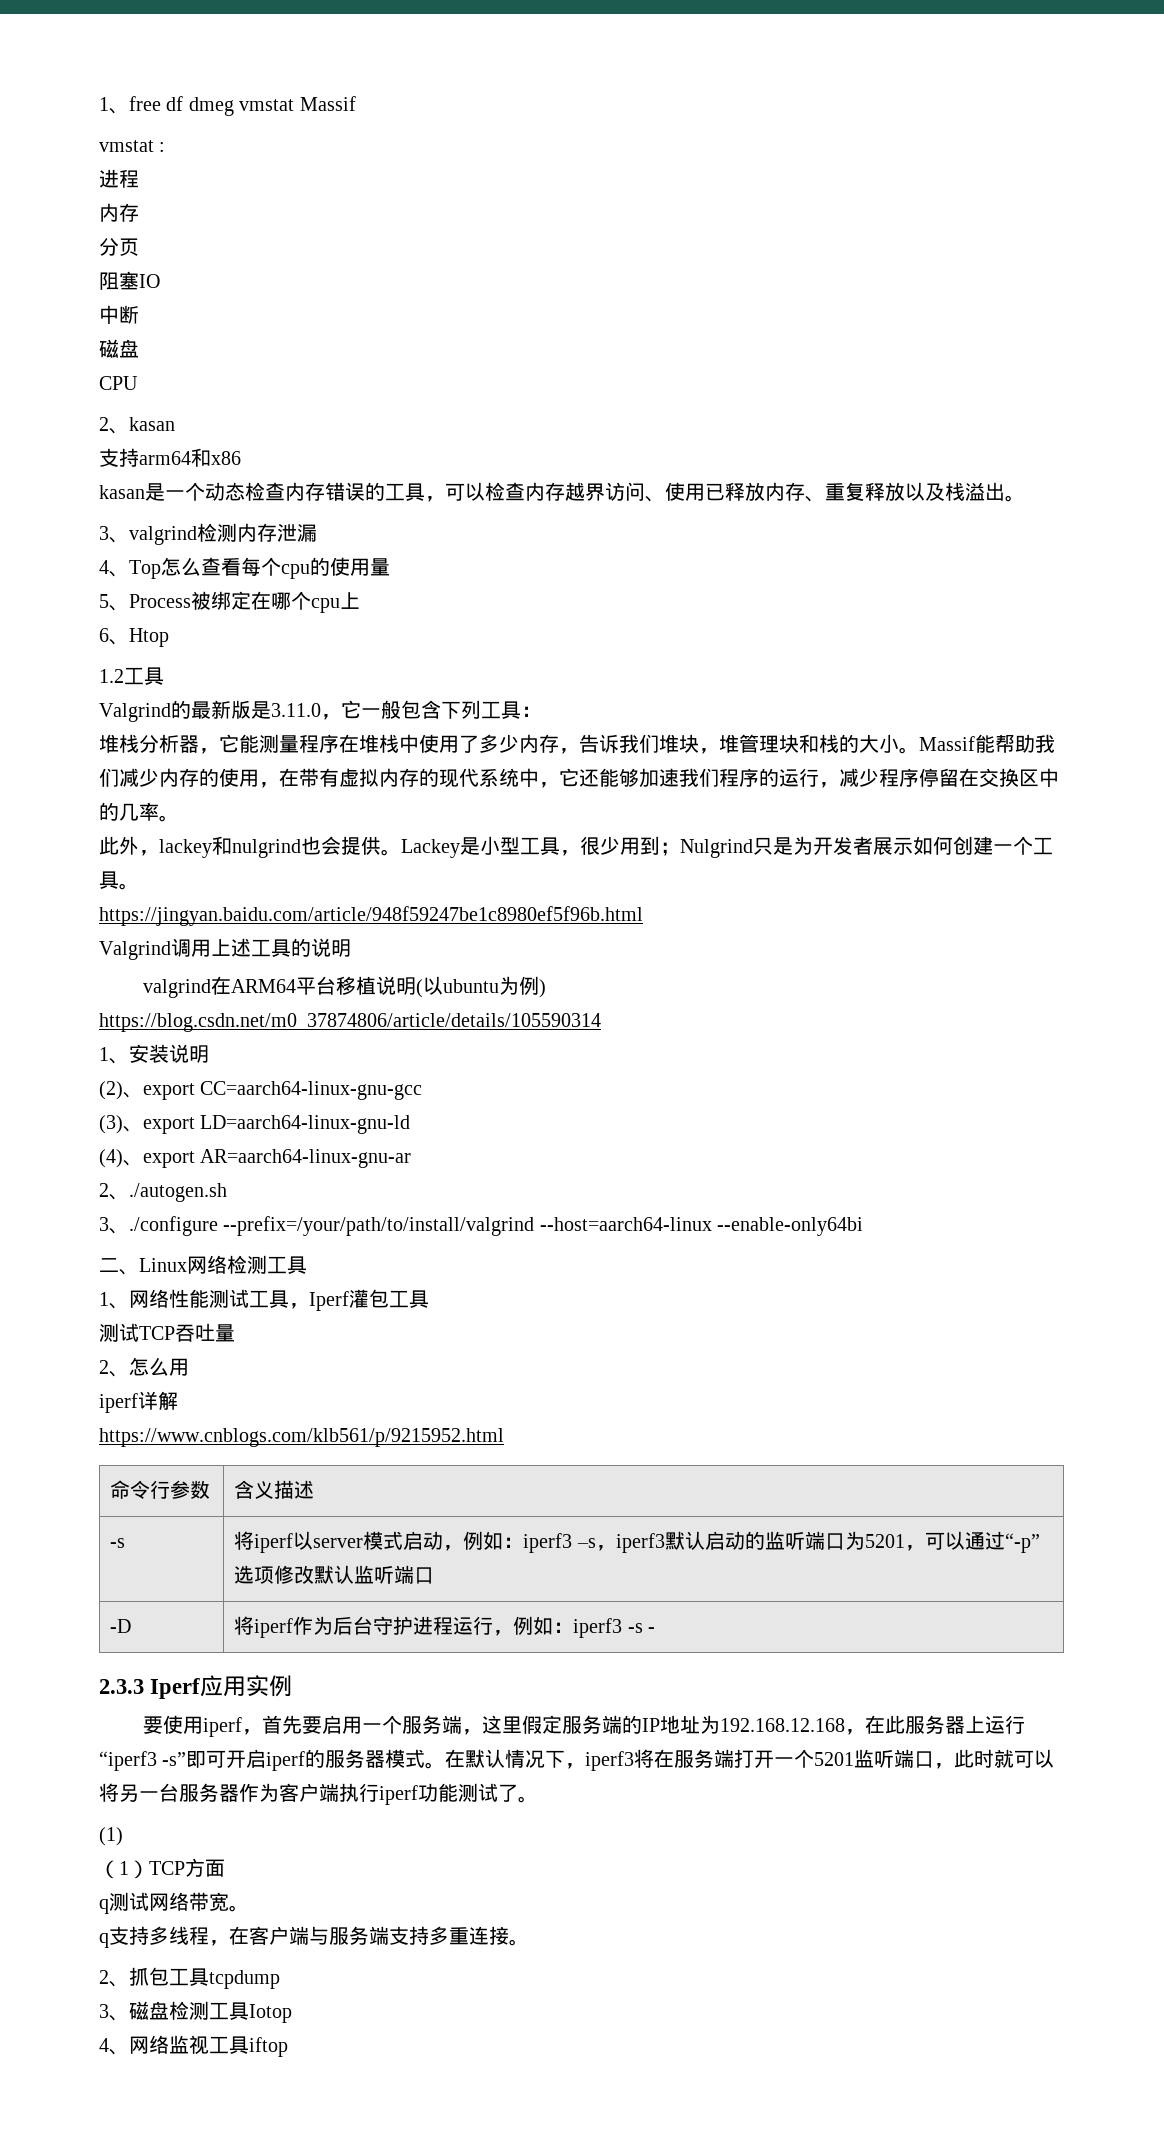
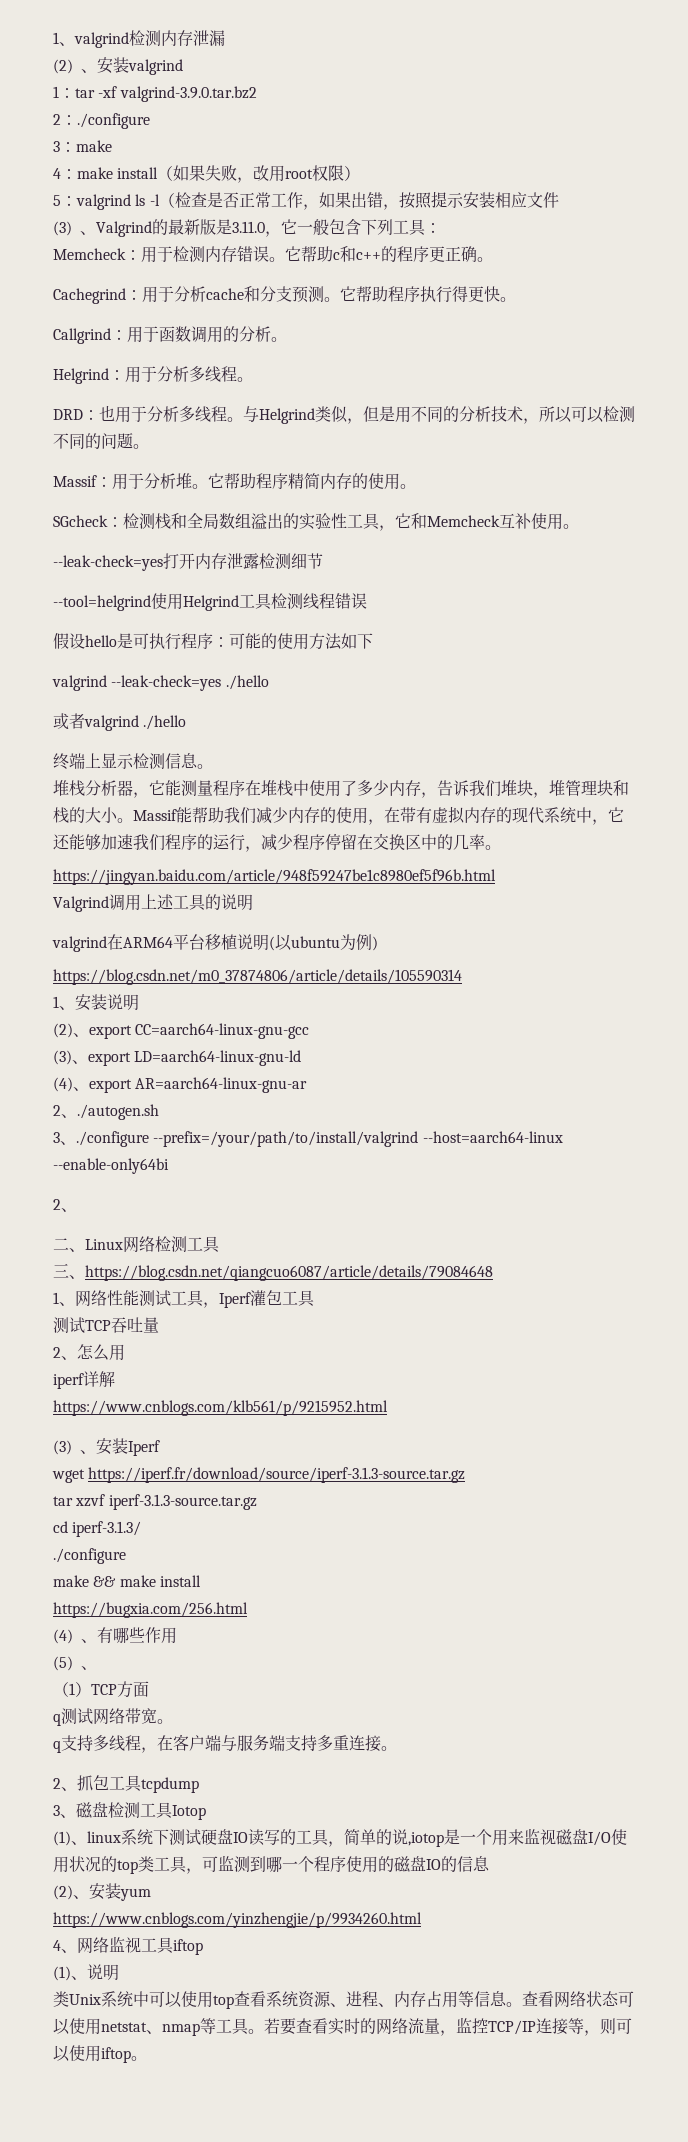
- 1、free df dmeg vmstat Massif
- vmstat :
- 进程
- 内存
- 分页
- 阻塞IO
- 中断
- 磁盘
- CPU
- 2、kasan
- 支持arm64和x86
- kasan是一个动态检查内存错误的工具，可以检查内存越界访问、使用已释放内存、重复释放以及栈溢出。
- 3、valgrind检测内存泄漏
- 4、Top怎么查看每个cpu的使用量
- 5、Process被绑定在哪个cpu上
- 6、Htop
- 1.2工具
- Valgrind的最新版是3.11.0，它一般包含下列工具：
+ 1、valgrind检测内存泄漏
+ (2)、安装valgrind
+ 1：tar -xf valgrind-3.9.0.tar.bz2
+ 2：./configure
+ 3：make
+ 4：make install（如果失败，改用root权限）
+ 5：valgrind ls -l（检查是否正常工作，如果出错，按照提示安装相应文件
+ (3)、Valgrind的最新版是3.11.0，它一般包含下列工具：
+ Memcheck：用于检测内存错误。它帮助c和c++的程序更正确。
+ Cachegrind：用于分析cache和分支预测。它帮助程序执行得更快。
+ Callgrind：用于函数调用的分析。
+ Helgrind：用于分析多线程。
+ DRD：也用于分析多线程。与Helgrind类似，但是用不同的分析技术，所以可以检测不同的问题。
+ Massif：用于分析堆。它帮助程序精简内存的使用。
+ SGcheck：检测栈和全局数组溢出的实验性工具，它和Memcheck互补使用。
+ --leak-check=yes打开内存泄露检测细节
+ --tool=helgrind使用Helgrind工具检测线程错误
+ 假设hello是可执行程序：可能的使用方法如下
+ valgrind --leak-check=yes ./hello
+ 或者valgrind ./hello
+ 终端上显示检测信息。
- 此外，lackey和nulgrind也会提供。Lackey是小型工具，很少用到；Nulgrind只是为开发者展示如何创建一个工具。
  3、./configure --prefix=/your/path/to/install/valgrind --host=aarch64-linux --enable-only64bi
+ 2、
+ 三、https://blog.csdn.net/qiangcuo6087/article/details/79084648
- 命令行参数 | 含义描述
- -s | 将iperf以server模式启动，例如：iperf3 –s，iperf3默认启动的监听端口为5201，可以通过“-p”选项修改默认监听端口
- -D | 将iperf作为后台守护进程运行，例如：iperf3 -s -
- 2.3.3 Iperf应用实例
- 要使用iperf，首先要启用一个服务端，这里假定服务端的IP地址为192.168.12.168，在此服务器上运行“iperf3 -s”即可开启iperf的服务器模式。在默认情况下，iperf3将在服务端打开一个5201监听端口，此时就可以将另一台服务器作为客户端执行iperf功能测试了。
- (1)
+ (3)、安装Iperf
+ wget https://iperf.fr/download/source/iperf-3.1.3-source.tar.gz
+ tar xzvf iperf-3.1.3-source.tar.gz
+ cd iperf-3.1.3/
+ ./configure
+ make && make install
+ https://bugxia.com/256.html
+ (4)、有哪些作用
+ (5)、
+ (1)、linux系统下测试硬盘IO读写的工具，简单的说,iotop是一个用来监视磁盘I/O使用状况的top类工具，可监测到哪一个程序使用的磁盘IO的信息
+ (2)、安装yum
+ https://www.cnblogs.com/yinzhengjie/p/9934260.html
+ (1)、说明
+ 类Unix系统中可以使用top查看系统资源、进程、内存占用等信息。查看网络状态可以使用netstat、nmap等工具。若要查看实时的网络流量，监控TCP/IP连接等，则可以使用iftop。

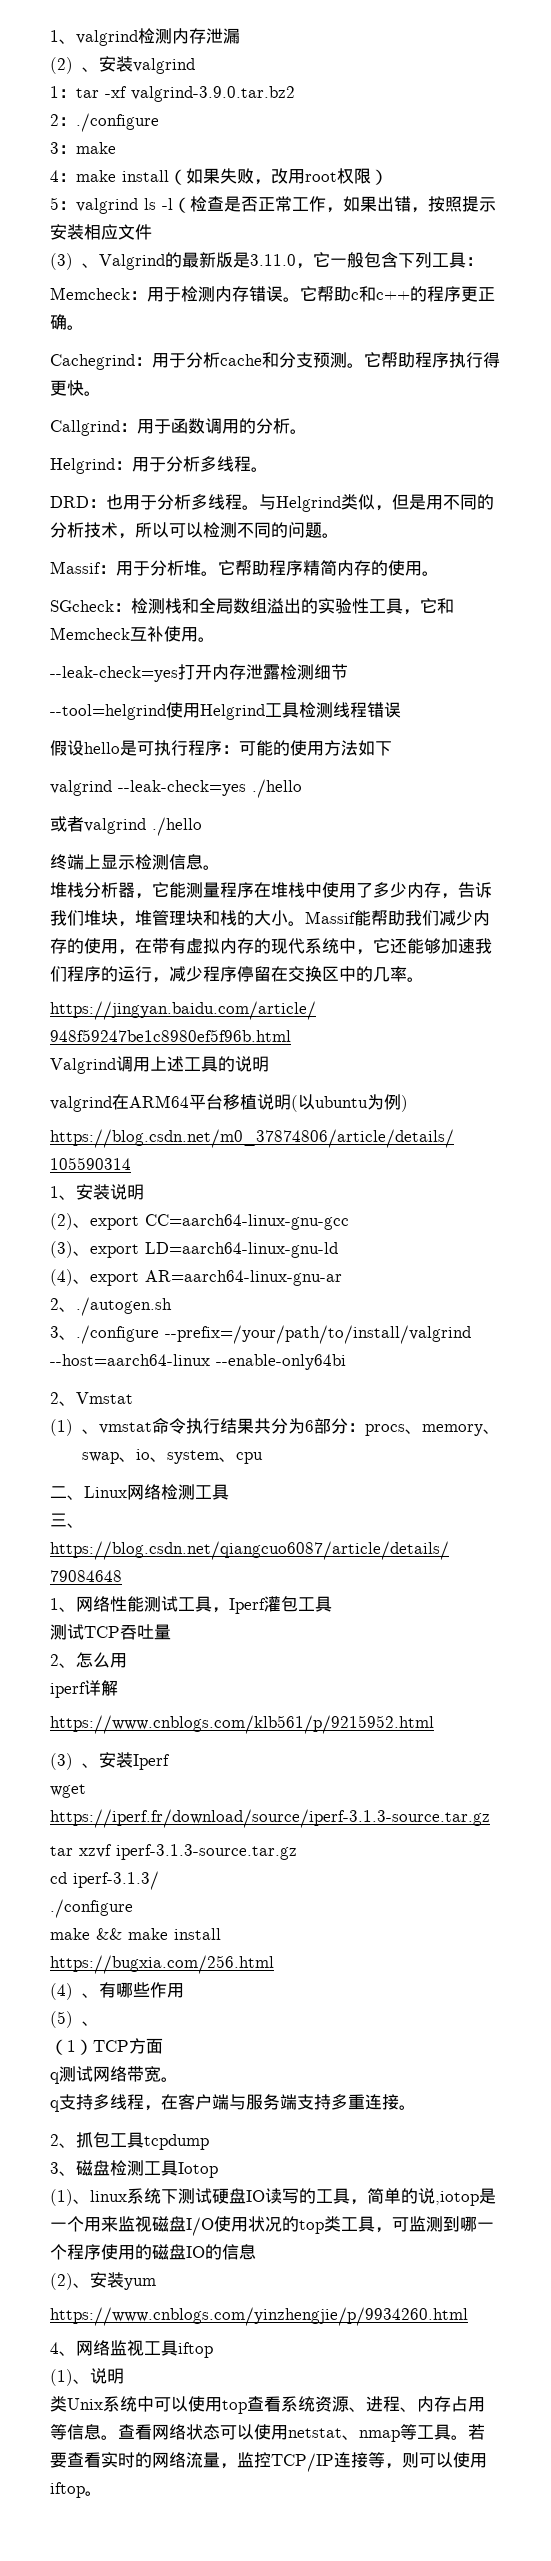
  3、./configure --prefix=/your/path/to/install/valgrind --host=aarch64-linux --enable-only64bi
- 2、
+ 2、Vmstat
+ (1)、vmstat命令执行结果共分为6部分：procs、memory、swap、io、system、cpu

